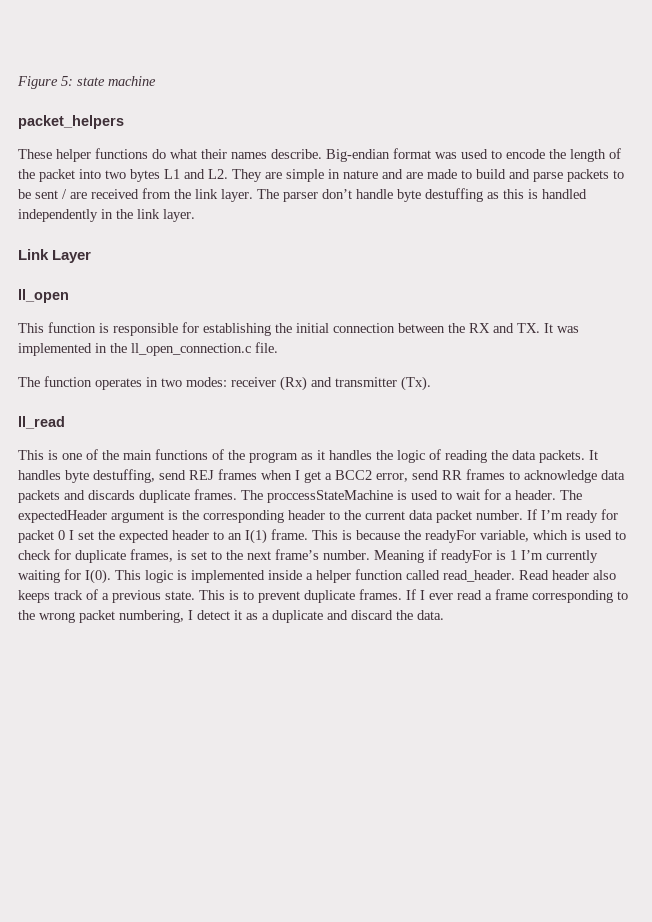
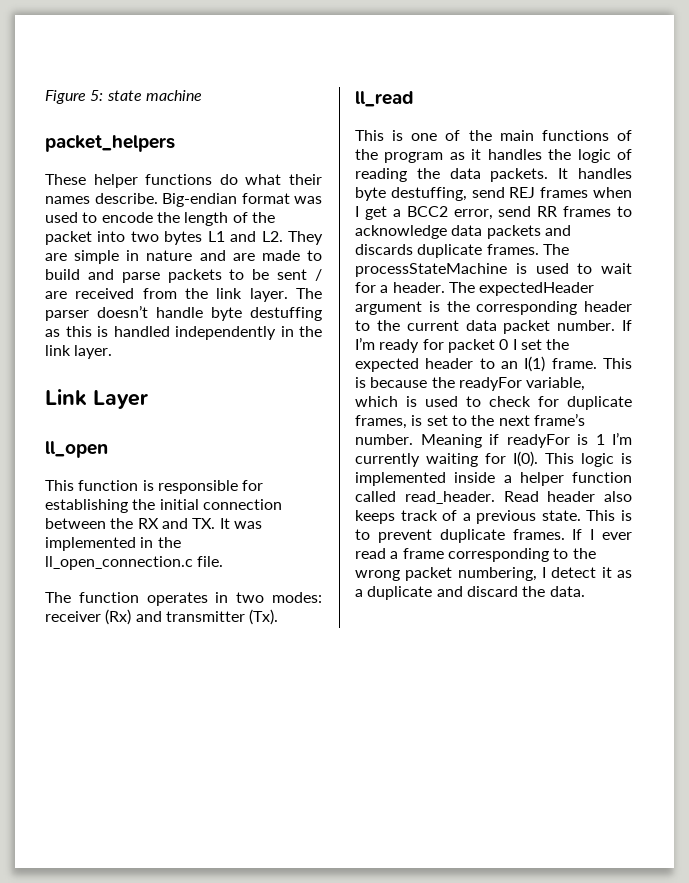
- The parser don’t handle byte destuffing as this is handled independently in the link layer.
+ The parser doesn’t handle byte destuffing as this is handled independently in the link layer.
- The proccessStateMachine is used to wait for a header.
+ The processStateMachine is used to wait for a header.

